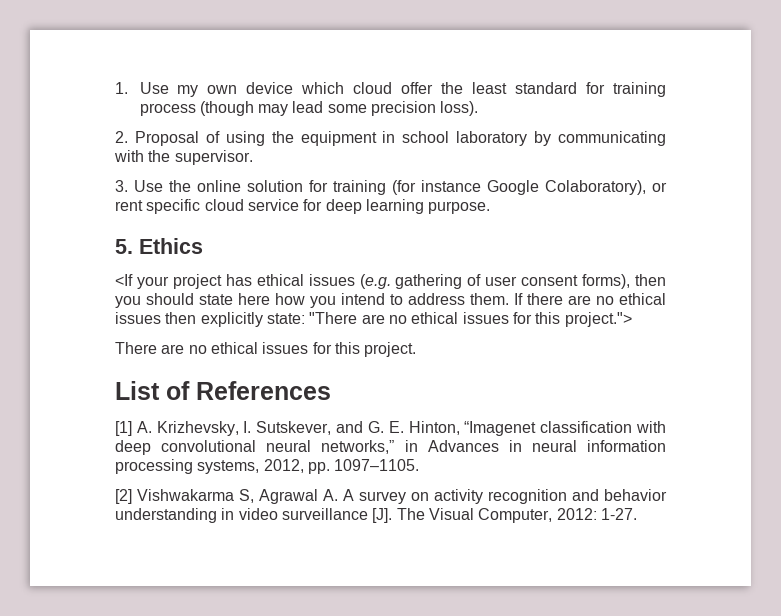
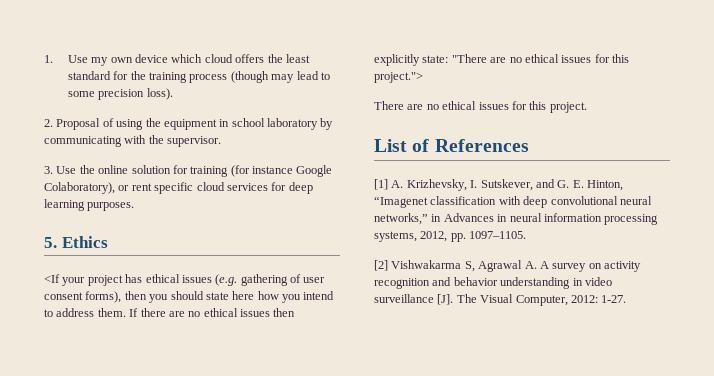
- 1. Use my own device which cloud offer the least standard for training process (though may lead some precision loss).
+ 1. Use my own device which cloud offers the least standard for the training process (though may lead to some precision loss).
- 3. Use the online solution for training (for instance Google Colaboratory), or rent specific cloud service for deep learning purpose.
+ 3. Use the online solution for training (for instance Google Colaboratory), or rent specific cloud services for deep learning purposes.

